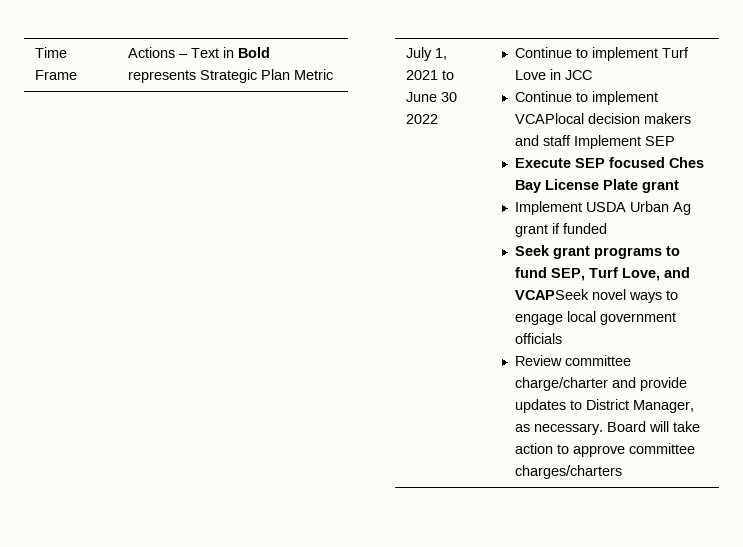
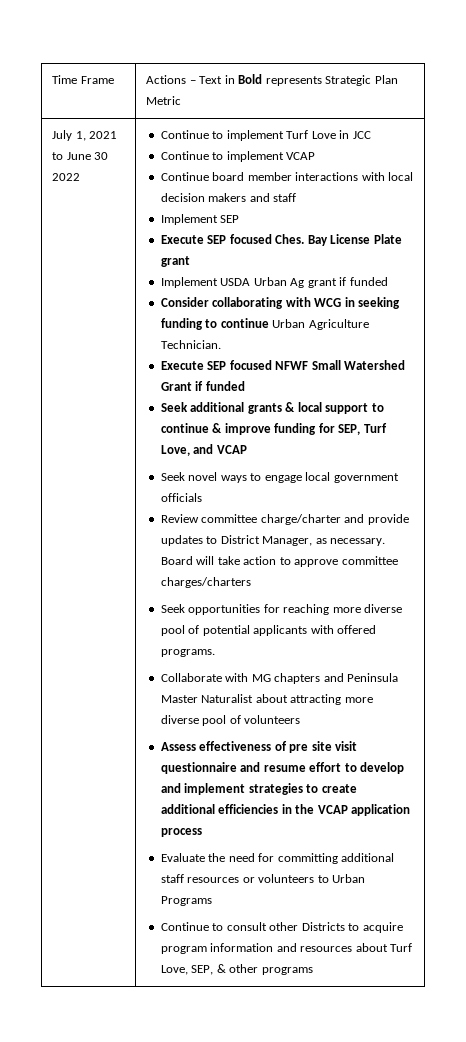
- Continue to implement VCAPlocal decision makers and staff Implement SEP
+ Continue to implement VCAP
+ Continue board member interactions with local decision makers and staff
+ Implement SEP
- Execute SEP focused Ches Bay License Plate grant
+ Execute SEP focused Ches. Bay License Plate grant
- Seek grant programs to fund SEP, Turf Love, and VCAPSeek novel ways to engage local government officials
+ Consider collaborating with WCG in seeking funding to continue Urban Agriculture Technician.
+ Execute SEP focused NFWF Small Watershed Grant if funded
+ Seek additional grants & local support to continue & improve funding for SEP, Turf Love, and VCAP
+ Seek novel ways to engage local government officials
+ Seek opportunities for reaching more diverse pool of potential applicants with offered programs.
+ Collaborate with MG chapters and Peninsula Master Naturalist about attracting more diverse pool of volunteers
+ Assess effectiveness of pre site visit questionnaire and resume effort to develop and implement strategies to create additional efficiencies in the VCAP application process
+ Evaluate the need for committing additional staff resources or volunteers to Urban Programs
+ Continue to consult other Districts to acquire program information and resources about Turf Love, SEP, & other programs

